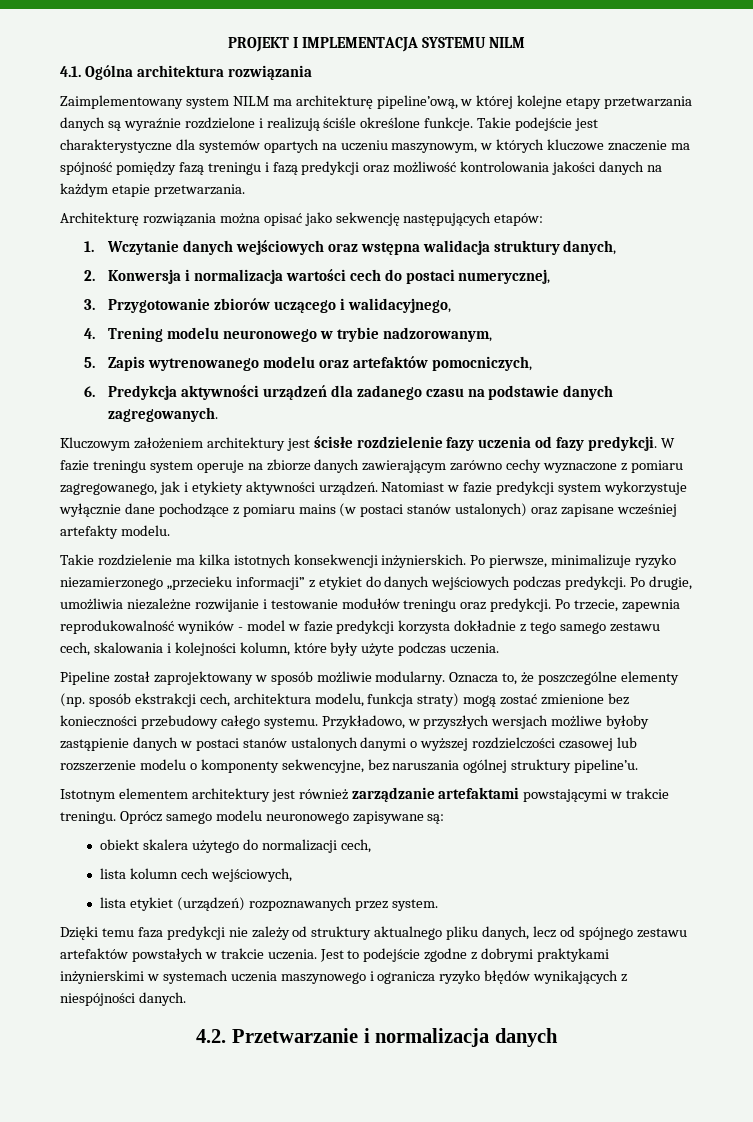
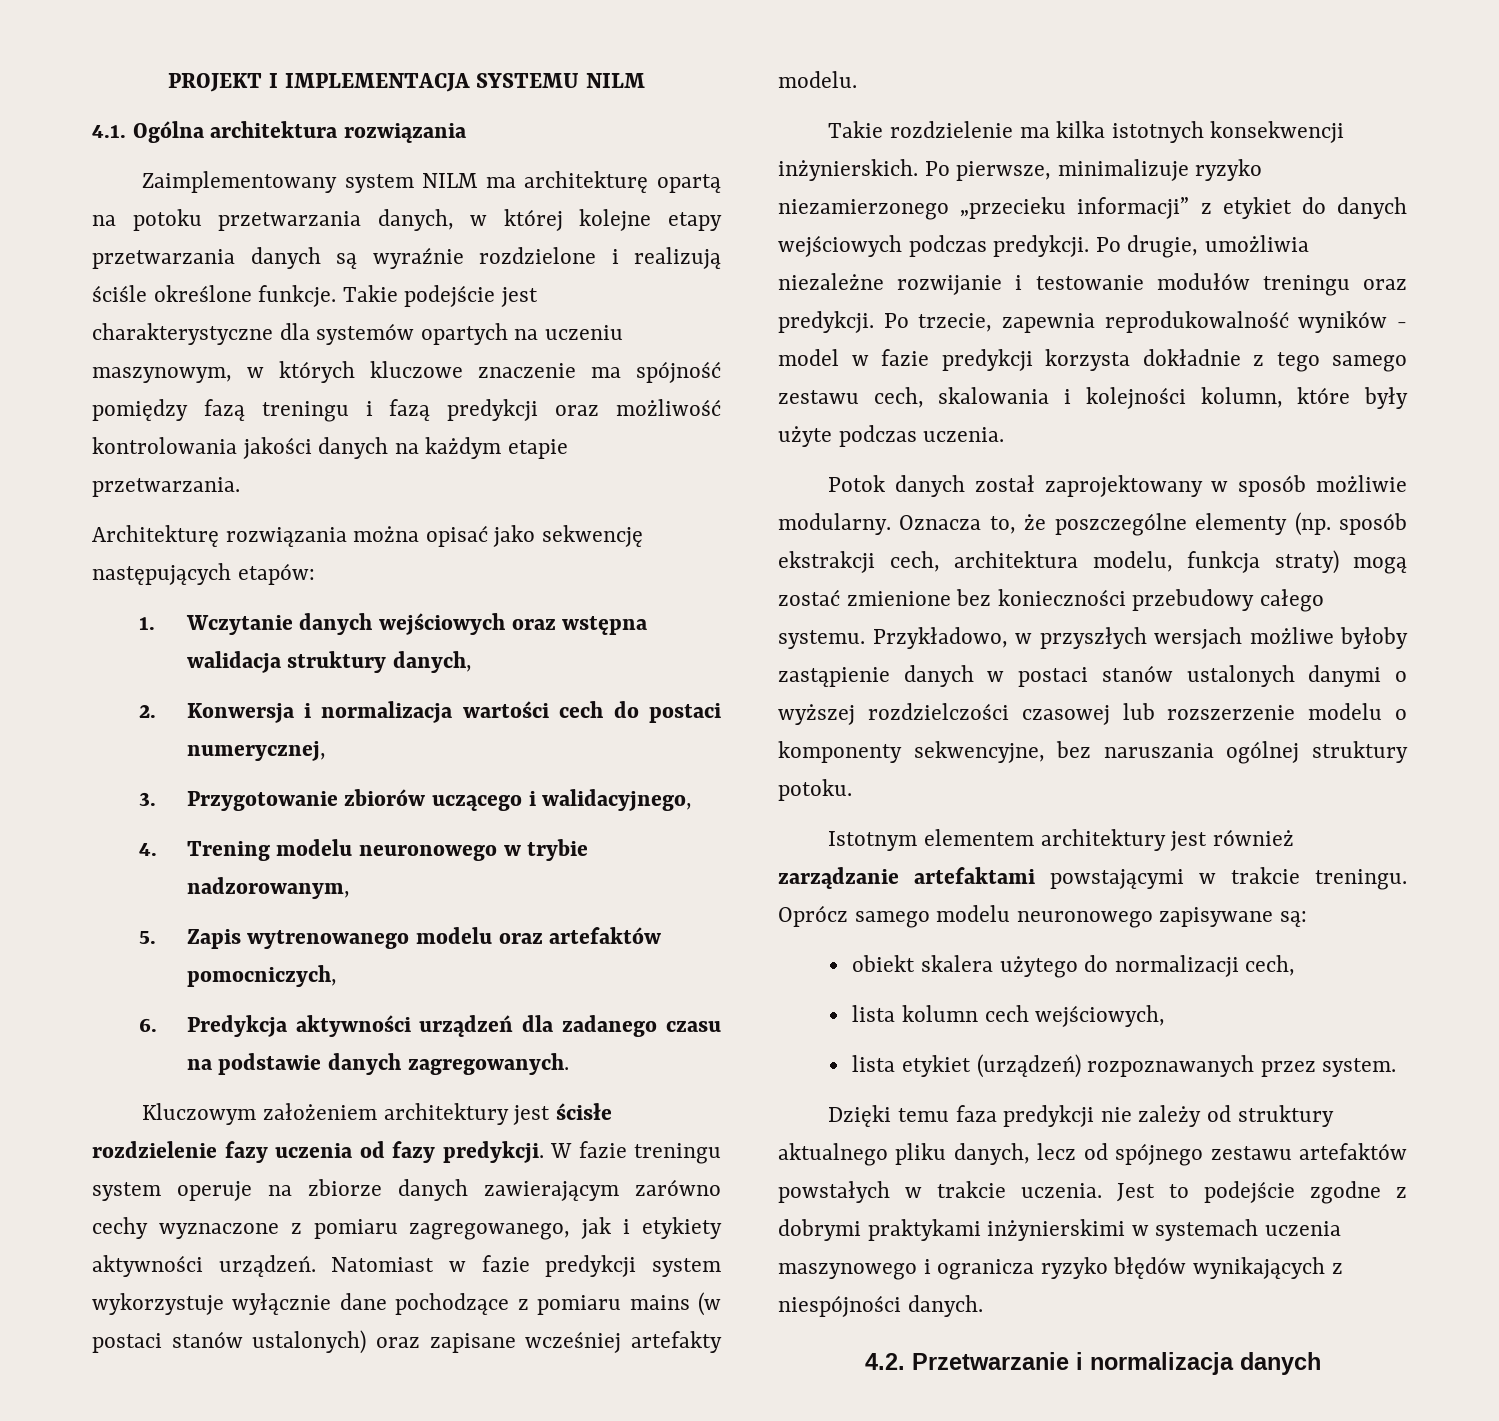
- Zaimplementowany system NILM ma architekturę pipeline’ową, w której kolejne etapy przetwarzania danych są wyraźnie rozdzielone i realizują ściśle określone funkcje.
+ Zaimplementowany system NILM ma architekturę opartą na potoku przetwarzania danych, w której kolejne etapy przetwarzania danych są wyraźnie rozdzielone i realizują ściśle określone funkcje.
- Pipeline został zaprojektowany w sposób możliwie modularny.
+ Potok danych został zaprojektowany w sposób możliwie modularny.
- Przykładowo, w przyszłych wersjach możliwe byłoby zastąpienie danych w postaci stanów ustalonych danymi o wyższej rozdzielczości czasowej lub rozszerzenie modelu o komponenty sekwencyjne, bez naruszania ogólnej struktury pipeline’u.
+ Przykładowo, w przyszłych wersjach możliwe byłoby zastąpienie danych w postaci stanów ustalonych danymi o wyższej rozdzielczości czasowej lub rozszerzenie modelu o komponenty sekwencyjne, bez naruszania ogólnej struktury potoku.

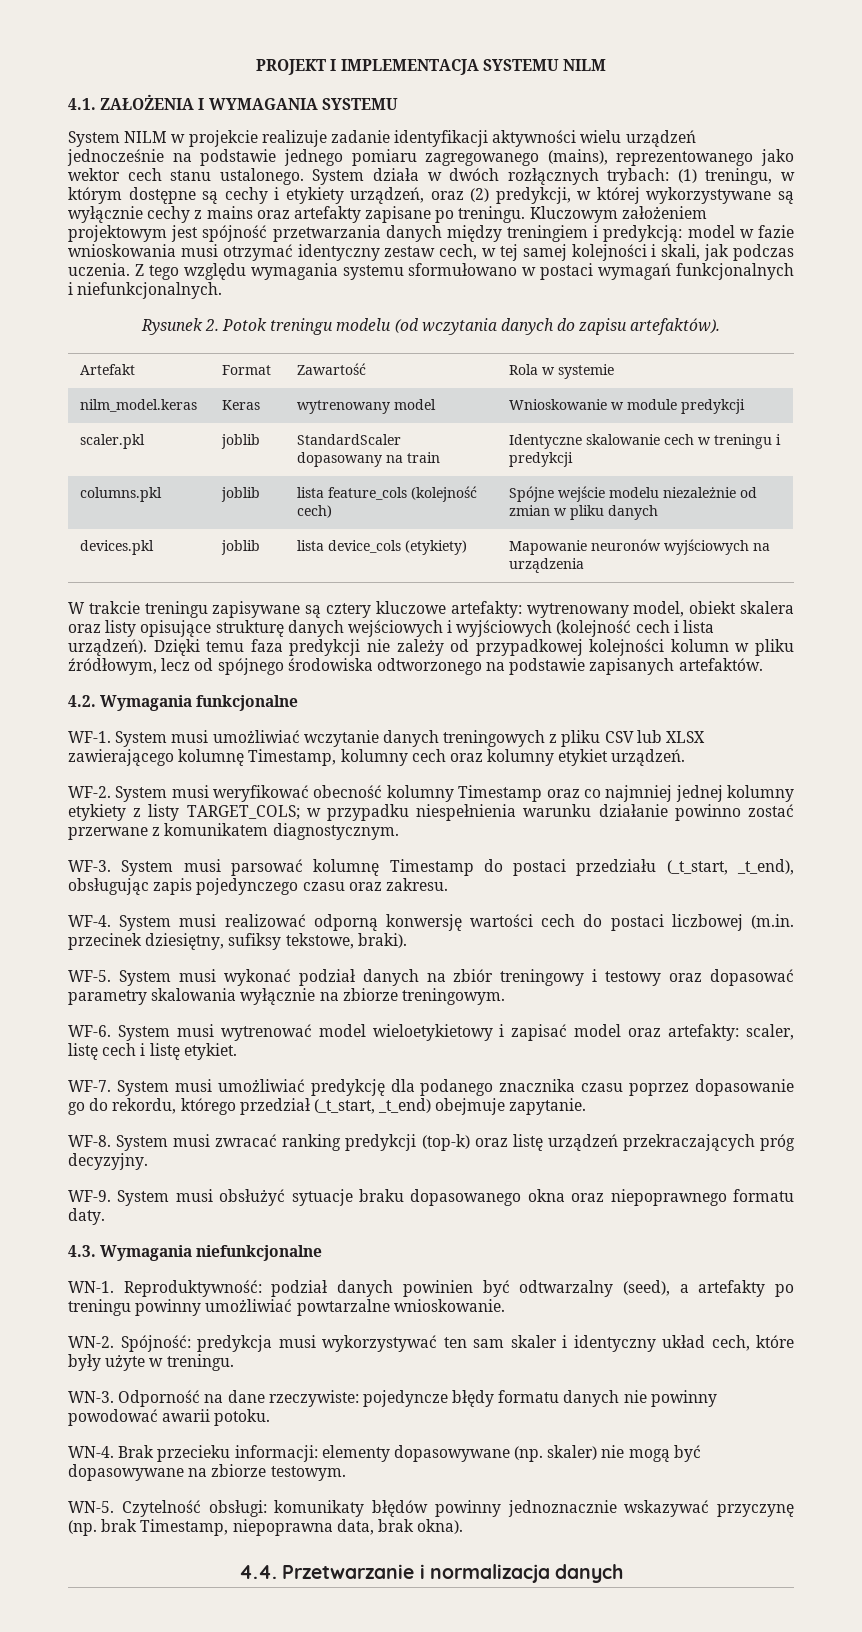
- 4.1. Ogólna architektura rozwiązania
- Zaimplementowany system NILM ma architekturę opartą na potoku przetwarzania danych, w której kolejne etapy przetwarzania danych są wyraźnie rozdzielone i realizują ściśle określone funkcje. Takie podejście jest charakterystyczne dla systemów opartych na uczeniu maszynowym, w których kluczowe znaczenie ma spójność pomiędzy fazą treningu i fazą predykcji oraz możliwość kontrolowania jakości danych na każdym etapie przetwarzania.
- Architekturę rozwiązania można opisać jako sekwencję następujących etapów:
- 1. Wczytanie danych wejściowych oraz wstępna walidacja struktury danych,
- 2. Konwersja i normalizacja wartości cech do postaci numerycznej,
- 3. Przygotowanie zbiorów uczącego i walidacyjnego,
- 4. Trening modelu neuronowego w trybie nadzorowanym,
- 5. Zapis wytrenowanego modelu oraz artefaktów pomocniczych,
- 6. Predykcja aktywności urządzeń dla zadanego czasu na podstawie danych zagregowanych.
- Kluczowym założeniem architektury jest ścisłe rozdzielenie fazy uczenia od fazy predykcji. W fazie treningu system operuje na zbiorze danych zawierającym zarówno cechy wyznaczone z pomiaru zagregowanego, jak i etykiety aktywności urządzeń. Natomiast w fazie predykcji system wykorzystuje wyłącznie dane pochodzące z pomiaru mains (w postaci stanów ustalonych) oraz zapisane wcześniej artefakty modelu.
- Takie rozdzielenie ma kilka istotnych konsekwencji inżynierskich. Po pierwsze, minimalizuje ryzyko niezamierzonego „przecieku informacji” z etykiet do danych wejściowych podczas predykcji. Po drugie, umożliwia niezależne rozwijanie i testowanie modułów treningu oraz predykcji. Po trzecie, zapewnia reprodukowalność wyników - model w fazie predykcji korzysta dokładnie z tego samego zestawu cech, skalowania i kolejności kolumn, które były użyte podczas uczenia.
- Potok danych został zaprojektowany w sposób możliwie modularny. Oznacza to, że poszczególne elementy (np. sposób ekstrakcji cech, architektura modelu, funkcja straty) mogą zostać zmienione bez konieczności przebudowy całego systemu. Przykładowo, w przyszłych wersjach możliwe byłoby zastąpienie danych w postaci stanów ustalonych danymi o wyższej rozdzielczości czasowej lub rozszerzenie modelu o komponenty sekwencyjne, bez naruszania ogólnej struktury potoku.
- Istotnym elementem architektury jest również zarządzanie artefaktami powstającymi w trakcie treningu. Oprócz samego modelu neuronowego zapisywane są:
- obiekt skalera użytego do normalizacji cech,
- lista kolumn cech wejściowych,
- lista etykiet (urządzeń) rozpoznawanych przez system.
- Dzięki temu faza predykcji nie zależy od struktury aktualnego pliku danych, lecz od spójnego zestawu artefaktów powstałych w trakcie uczenia. Jest to podejście zgodne z dobrymi praktykami inżynierskimi w systemach uczenia maszynowego i ogranicza ryzyko błędów wynikających z niespójności danych.
- 4.2. Przetwarzanie i normalizacja danych
+ 4.1. ZAŁOŻENIA I WYMAGANIA SYSTEMU
+ System NILM w projekcie realizuje zadanie identyfikacji aktywności wielu urządzeń jednocześnie na podstawie jednego pomiaru zagregowanego (mains), reprezentowanego jako wektor cech stanu ustalonego. System działa w dwóch rozłącznych trybach: (1) treningu, w którym dostępne są cechy i etykiety urządzeń, oraz (2) predykcji, w której wykorzystywane są wyłącznie cechy z mains oraz artefakty zapisane po treningu. Kluczowym założeniem projektowym jest spójność przetwarzania danych między treningiem i predykcją: model w fazie wnioskowania musi otrzymać identyczny zestaw cech, w tej samej kolejności i skali, jak podczas uczenia. Z tego względu wymagania systemu sformułowano w postaci wymagań funkcjonalnych i niefunkcjonalnych.
+ Rysunek 2. Potok treningu modelu (od wczytania danych do zapisu artefaktów).
+ Artefakt | Format | Zawartość | Rola w systemie
+ nilm_model.keras | Keras | wytrenowany model | Wnioskowanie w module predykcji
+ scaler.pkl | joblib | StandardScaler dopasowany na train | Identyczne skalowanie cech w treningu i predykcji
+ columns.pkl | joblib | lista feature_cols (kolejność cech) | Spójne wejście modelu niezależnie od zmian w pliku danych
+ devices.pkl | joblib | lista device_cols (etykiety) | Mapowanie neuronów wyjściowych na urządzenia
+ W trakcie treningu zapisywane są cztery kluczowe artefakty: wytrenowany model, obiekt skalera oraz listy opisujące strukturę danych wejściowych i wyjściowych (kolejność cech i lista urządzeń). Dzięki temu faza predykcji nie zależy od przypadkowej kolejności kolumn w pliku źródłowym, lecz od spójnego środowiska odtworzonego na podstawie zapisanych artefaktów.
+ 4.2. Wymagania funkcjonalne
+ WF-1. System musi umożliwiać wczytanie danych treningowych z pliku CSV lub XLSX zawierającego kolumnę Timestamp, kolumny cech oraz kolumny etykiet urządzeń.
+ WF-2. System musi weryfikować obecność kolumny Timestamp oraz co najmniej jednej kolumny etykiety z listy TARGET_COLS; w przypadku niespełnienia warunku działanie powinno zostać przerwane z komunikatem diagnostycznym.
+ WF-3. System musi parsować kolumnę Timestamp do postaci przedziału (_t_start, _t_end), obsługując zapis pojedynczego czasu oraz zakresu.
+ WF-4. System musi realizować odporną konwersję wartości cech do postaci liczbowej (m.in. przecinek dziesiętny, sufiksy tekstowe, braki).
+ WF-5. System musi wykonać podział danych na zbiór treningowy i testowy oraz dopasować parametry skalowania wyłącznie na zbiorze treningowym.
+ WF-6. System musi wytrenować model wieloetykietowy i zapisać model oraz artefakty: scaler, listę cech i listę etykiet.
+ WF-7. System musi umożliwiać predykcję dla podanego znacznika czasu poprzez dopasowanie go do rekordu, którego przedział (_t_start, _t_end) obejmuje zapytanie.
+ WF-8. System musi zwracać ranking predykcji (top-k) oraz listę urządzeń przekraczających próg decyzyjny.
+ WF-9. System musi obsłużyć sytuacje braku dopasowanego okna oraz niepoprawnego formatu daty.
+ 4.3. Wymagania niefunkcjonalne
+ WN-1. Reproduktywność: podział danych powinien być odtwarzalny (seed), a artefakty po treningu powinny umożliwiać powtarzalne wnioskowanie.
+ WN-2. Spójność: predykcja musi wykorzystywać ten sam skaler i identyczny układ cech, które były użyte w treningu.
+ WN-3. Odporność na dane rzeczywiste: pojedyncze błędy formatu danych nie powinny powodować awarii potoku.
+ WN-4. Brak przecieku informacji: elementy dopasowywane (np. skaler) nie mogą być dopasowywane na zbiorze testowym.
+ WN-5. Czytelność obsługi: komunikaty błędów powinny jednoznacznie wskazywać przyczynę (np. brak Timestamp, niepoprawna data, brak okna).
+ 4.4. Przetwarzanie i normalizacja danych

